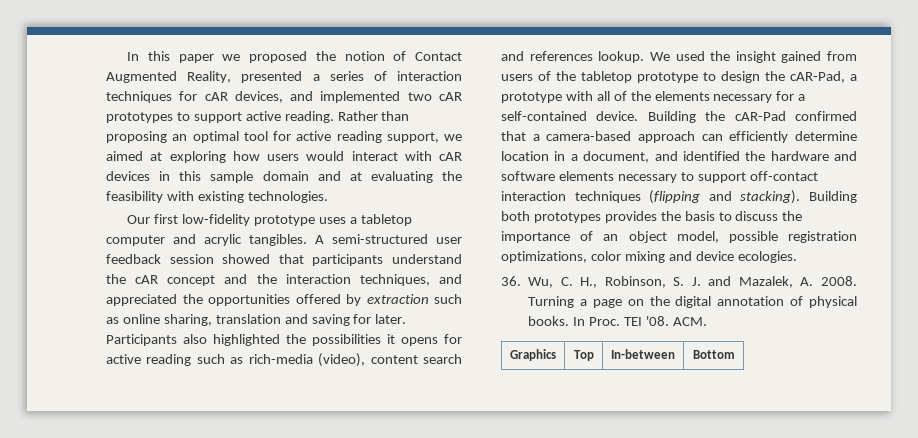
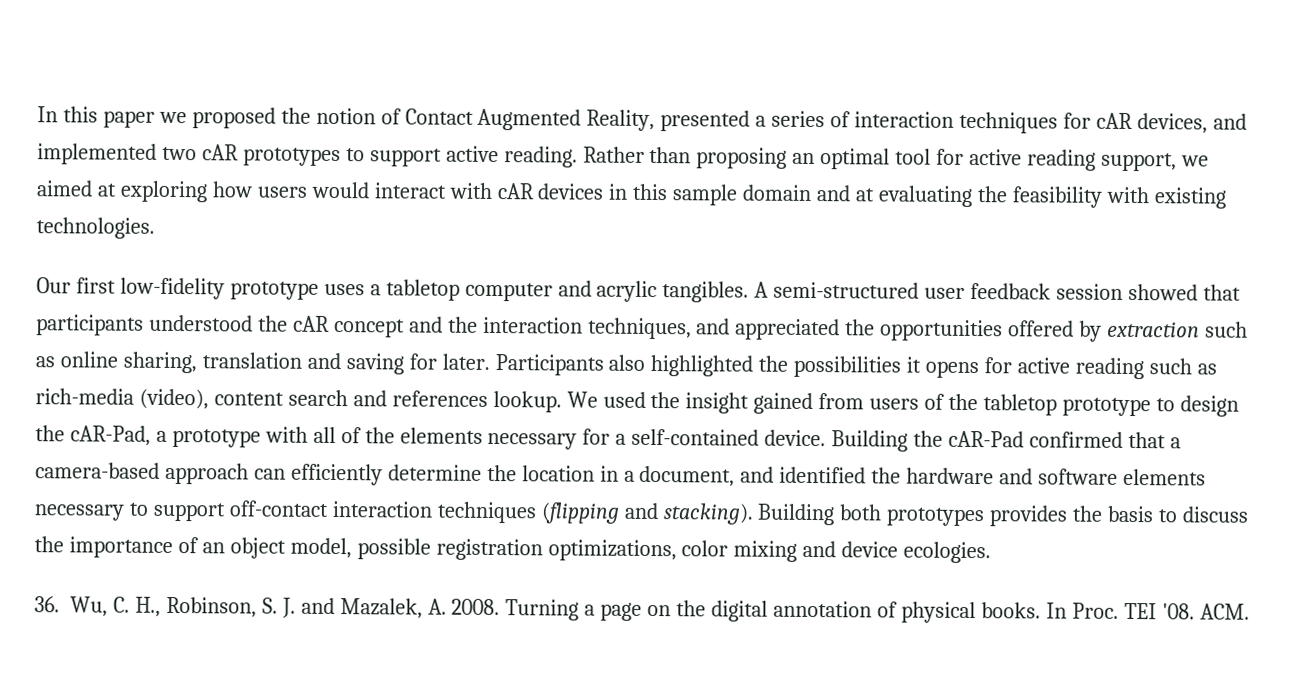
- A semi-structured user feedback session showed that participants understand the cAR concept and the interaction techniques, and appreciated the opportunities offered by extraction such as online sharing, translation and saving for later.
+ A semi-structured user feedback session showed that participants understood the cAR concept and the interaction techniques, and appreciated the opportunities offered by extraction such as online sharing, translation and saving for later.
- Building the cAR-Pad confirmed that a camera-based approach can efficiently determine location in a document, and identified the hardware and software elements necessary to support off-contact interaction techniques (flipping and stacking).
+ Building the cAR-Pad confirmed that a camera-based approach can efficiently determine the location in a document, and identified the hardware and software elements necessary to support off-contact interaction techniques (flipping and stacking).
- Graphics | Top | In-between | Bottom

